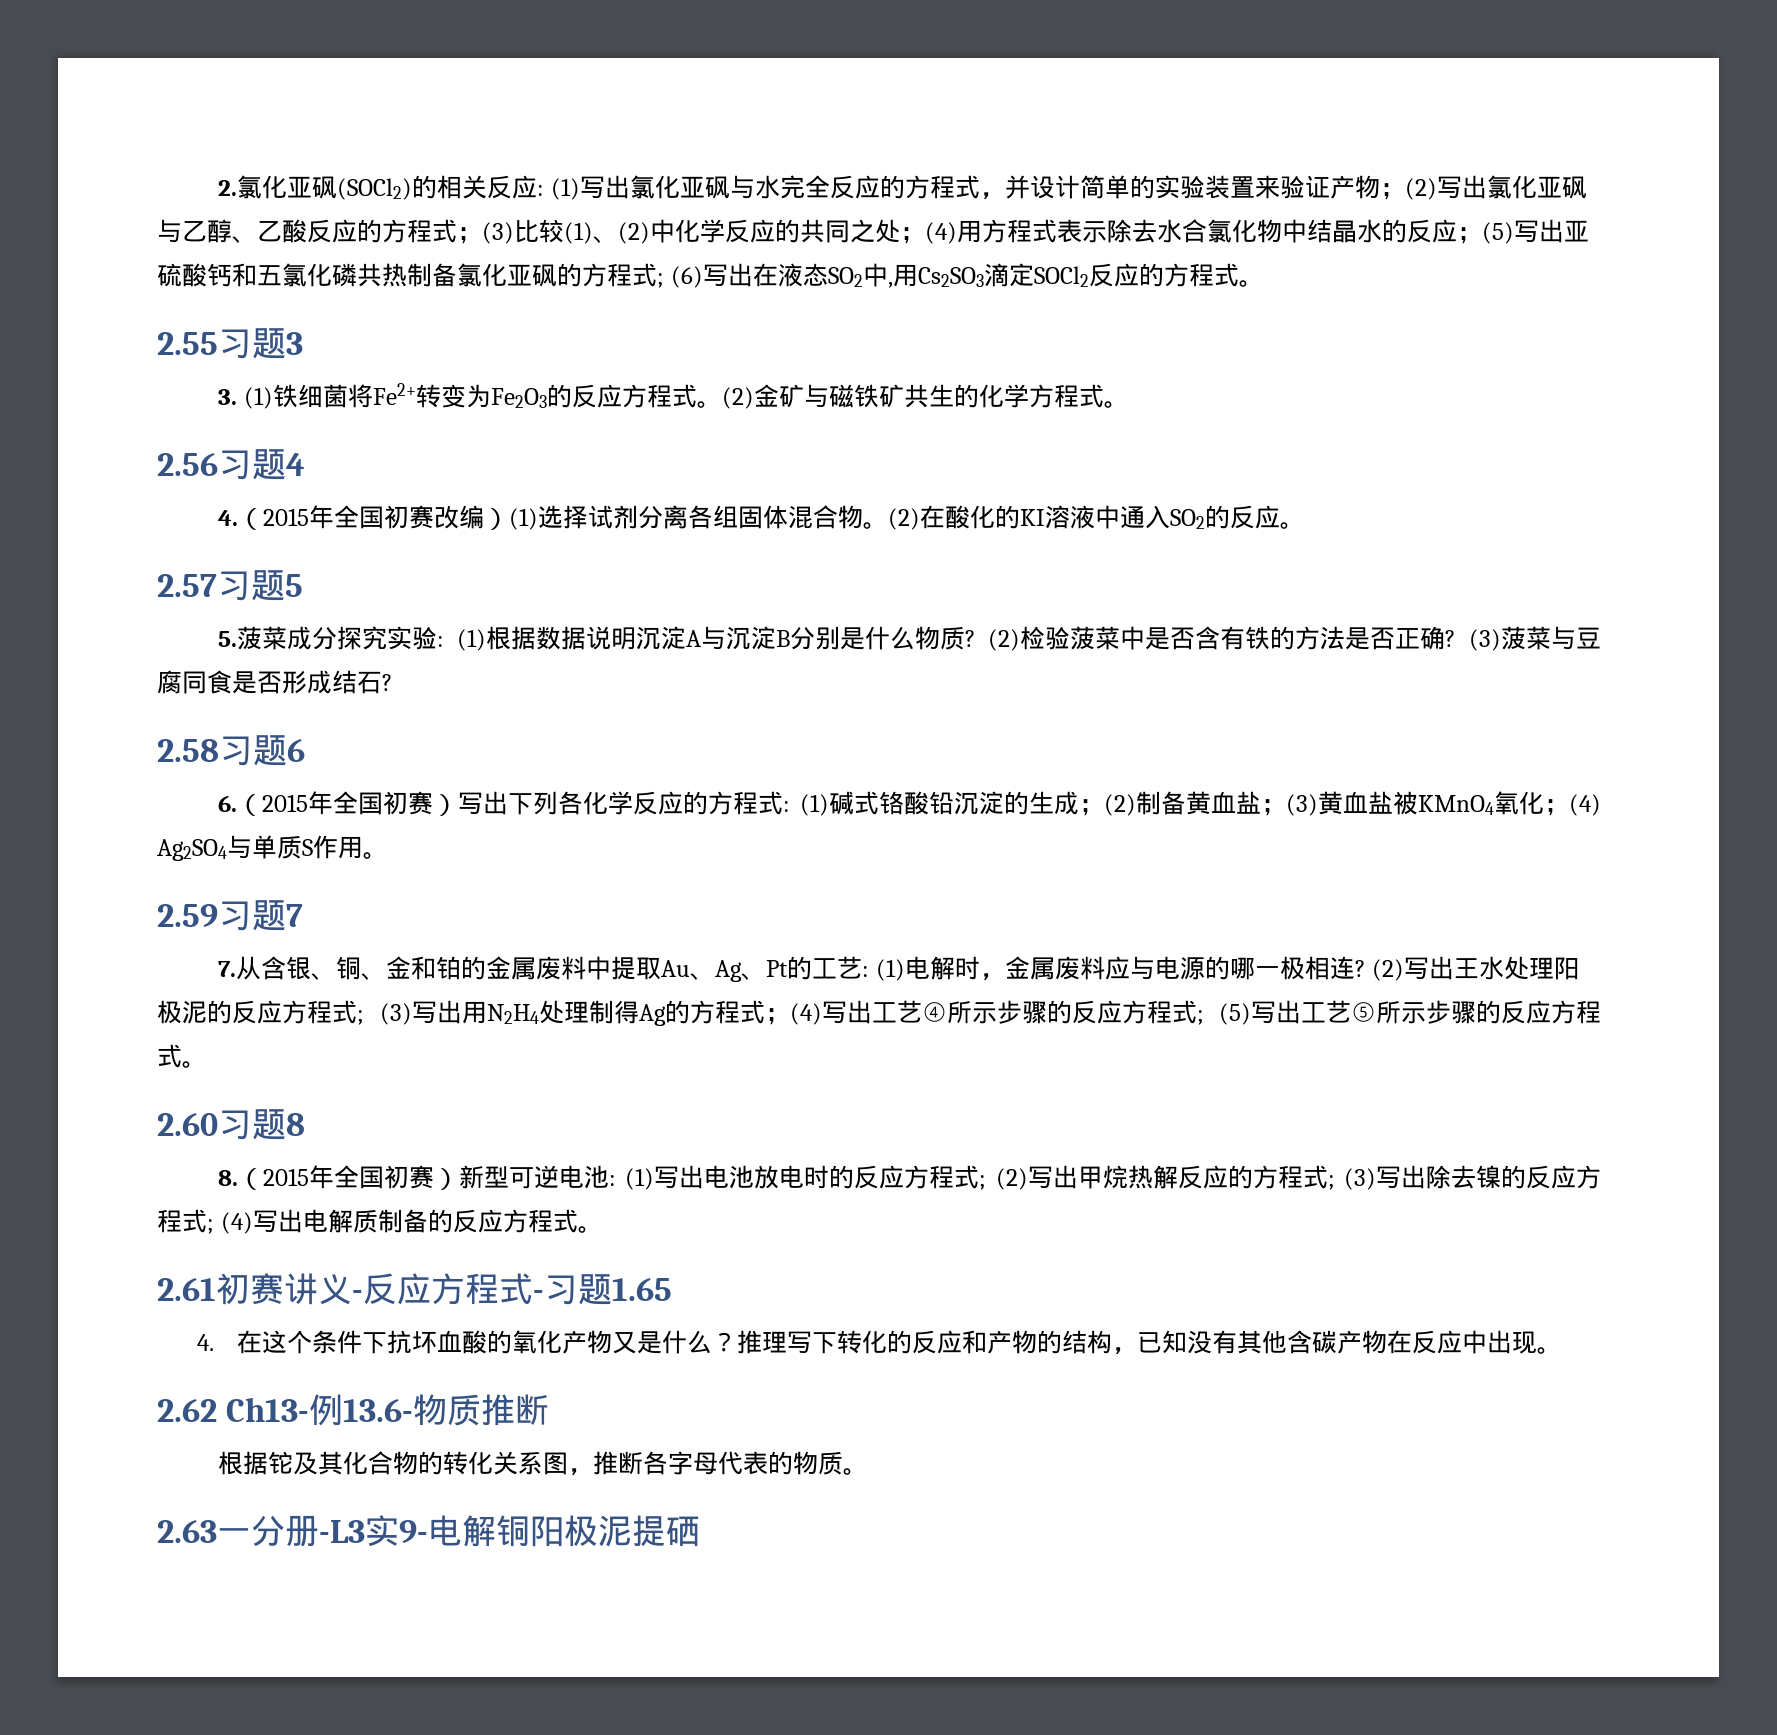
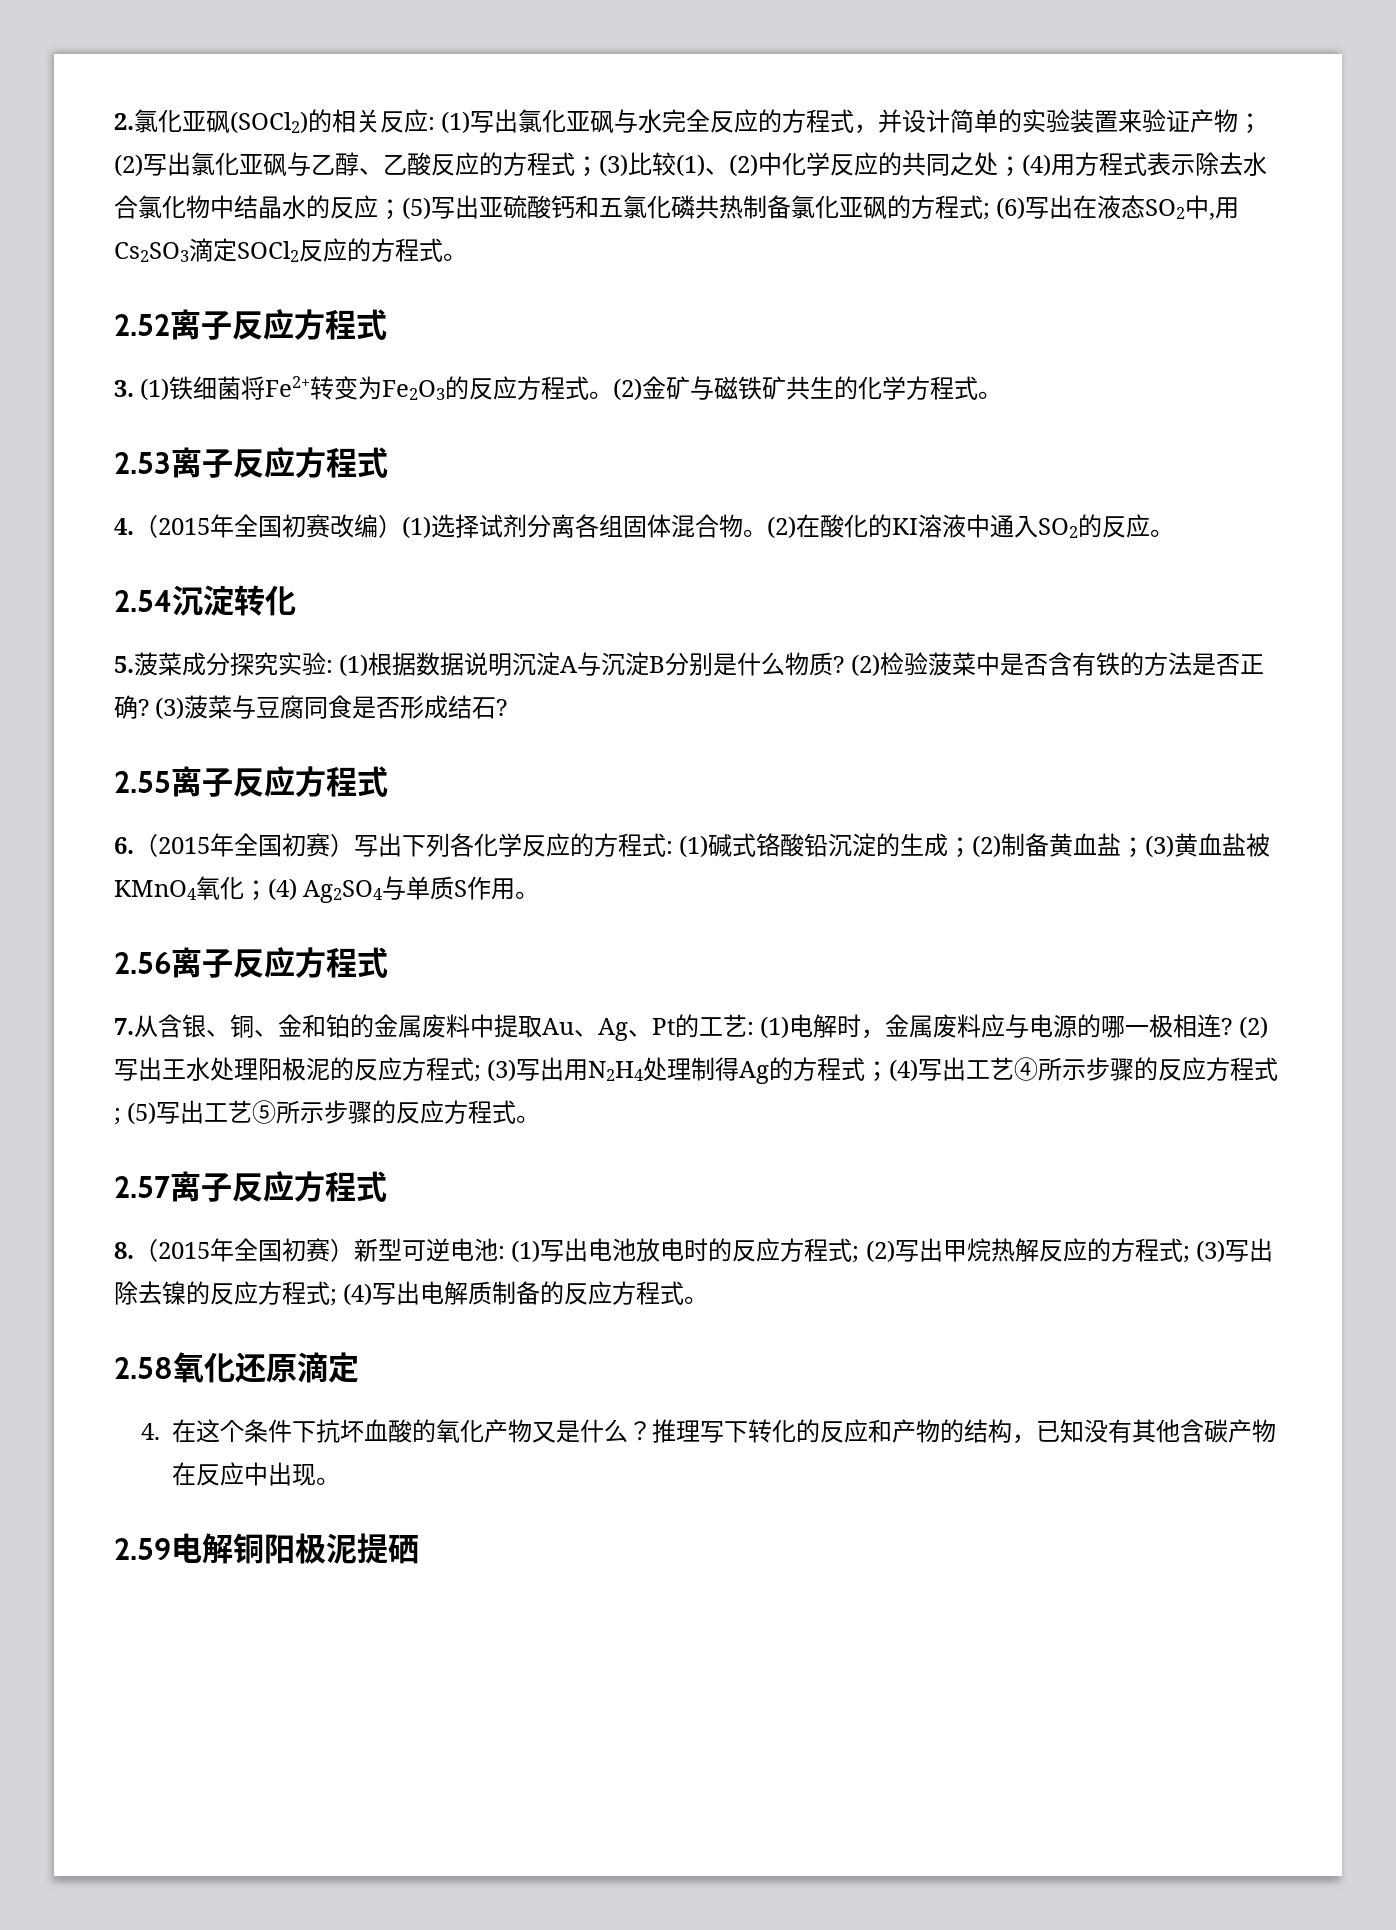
- 2.55习题3
+ 2.52离子反应方程式
- 2.56习题4
+ 2.53离子反应方程式
- 2.57习题5
+ 2.54沉淀转化
- 2.58习题6
+ 2.55离子反应方程式
- 2.59习题7
+ 2.56离子反应方程式
- 2.60习题8
+ 2.57离子反应方程式
- 2.61初赛讲义-反应方程式-习题1.65
+ 2.58氧化还原滴定
- 2.62 Ch13-例13.6-物质推断
- 根据铊及其化合物的转化关系图，推断各字母代表的物质。
- 2.63一分册-L3实9-电解铜阳极泥提硒
+ 2.59电解铜阳极泥提硒

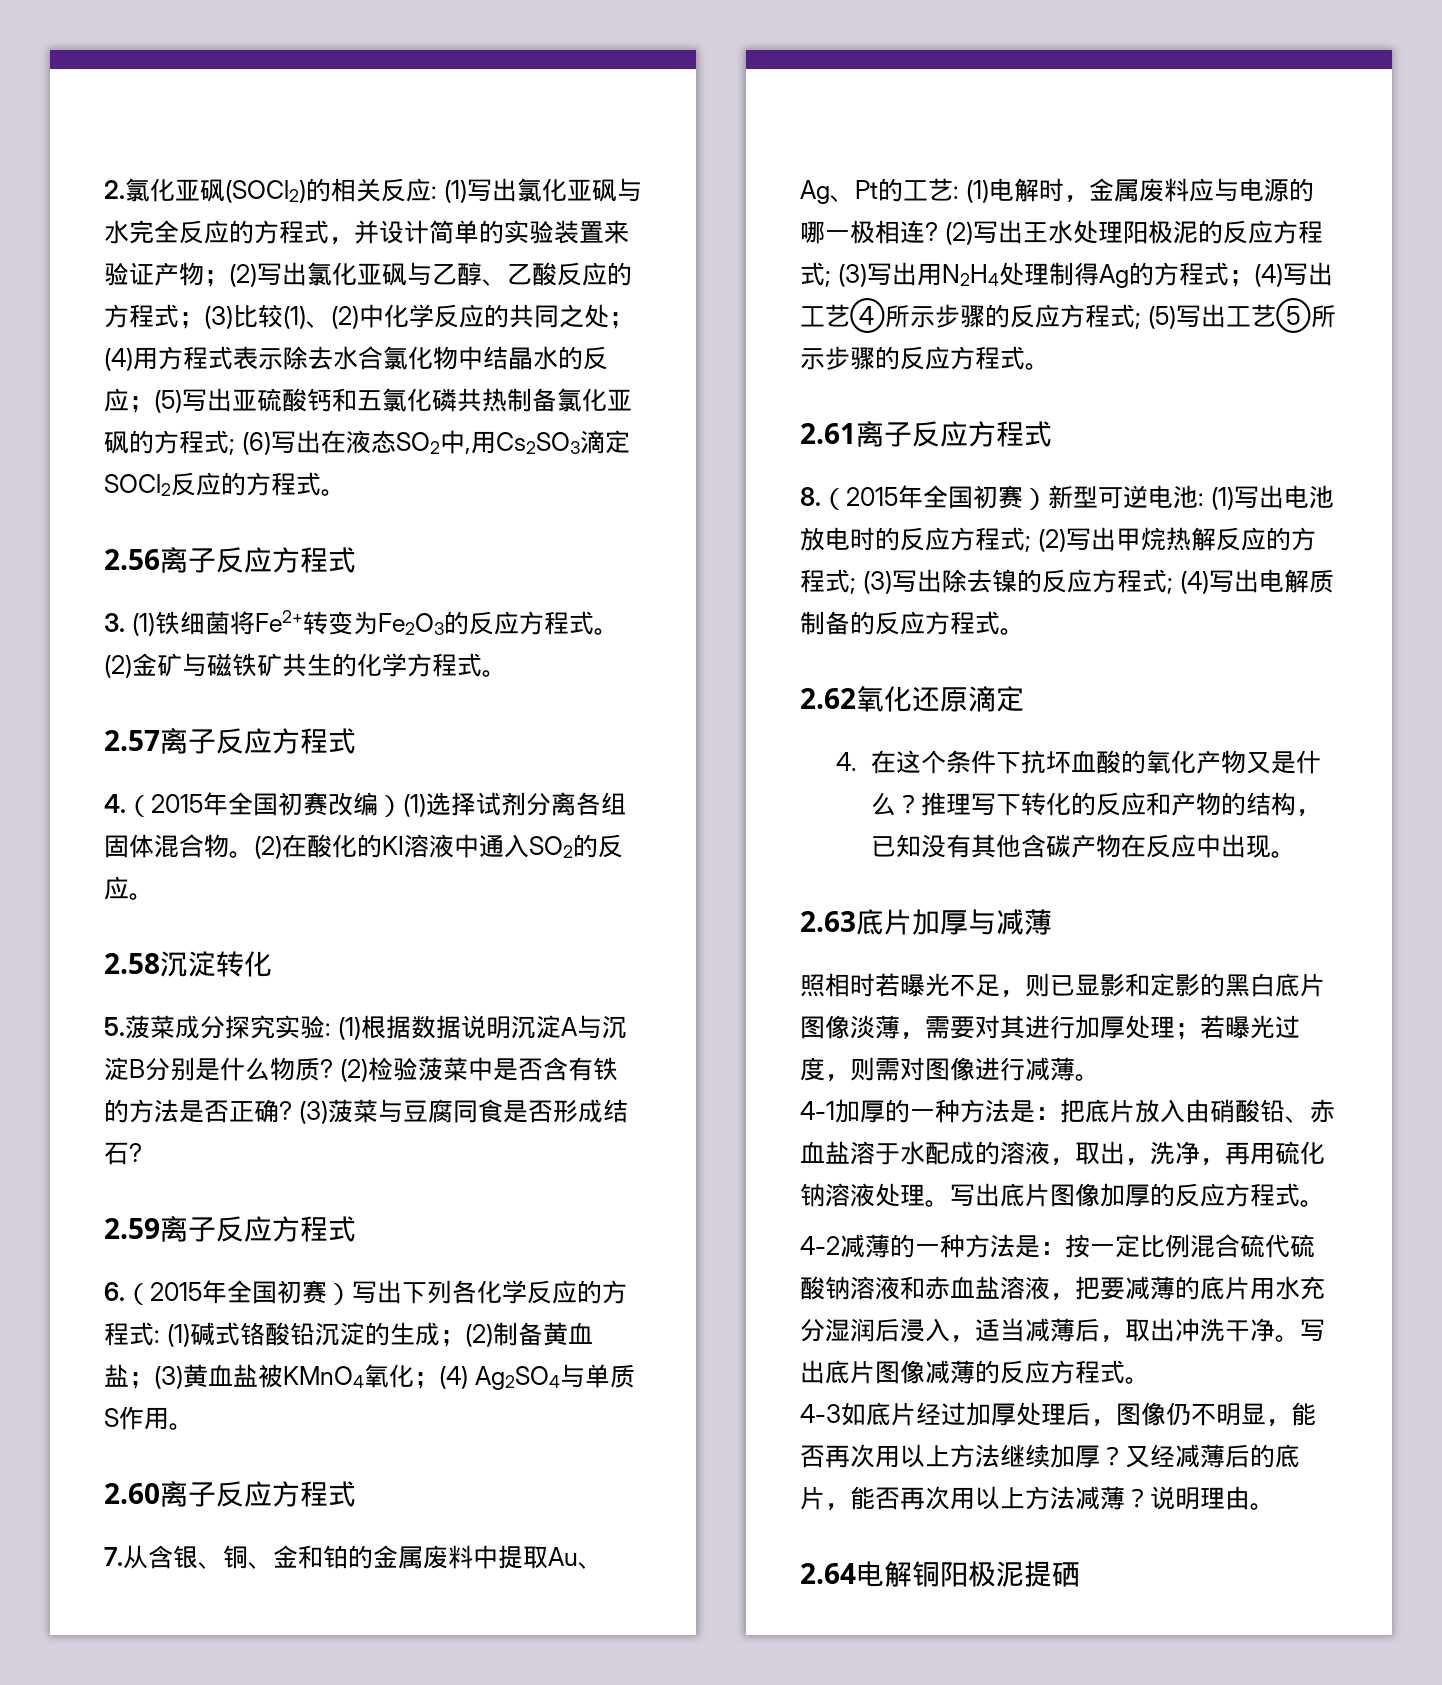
- 2.52离子反应方程式
+ 2.56离子反应方程式
- 2.53离子反应方程式
+ 2.57离子反应方程式
- 2.54沉淀转化
+ 2.58沉淀转化
- 2.55离子反应方程式
+ 2.59离子反应方程式
- 2.56离子反应方程式
+ 2.60离子反应方程式
- 2.57离子反应方程式
+ 2.61离子反应方程式
- 2.58氧化还原滴定
+ 2.62氧化还原滴定
- 2.59电解铜阳极泥提硒
+ 2.63底片加厚与减薄
+ 照相时若曝光不足，则已显影和定影的黑白底片图像淡薄，需要对其进行加厚处理；若曝光过度，则需对图像进行减薄。
+ 4-1加厚的一种方法是：把底片放入由硝酸铅、赤血盐溶于水配成的溶液，取出，洗净，再用硫化钠溶液处理。写出底片图像加厚的反应方程式。
+ 4-2减薄的一种方法是：按一定比例混合硫代硫酸钠溶液和赤血盐溶液，把要减薄的底片用水充分湿润后浸入，适当减薄后，取出冲洗干净。写出底片图像减薄的反应方程式。
+ 4-3如底片经过加厚处理后，图像仍不明显，能否再次用以上方法继续加厚？又经减薄后的底片，能否再次用以上方法减薄？说明理由。
+ 2.64电解铜阳极泥提硒

